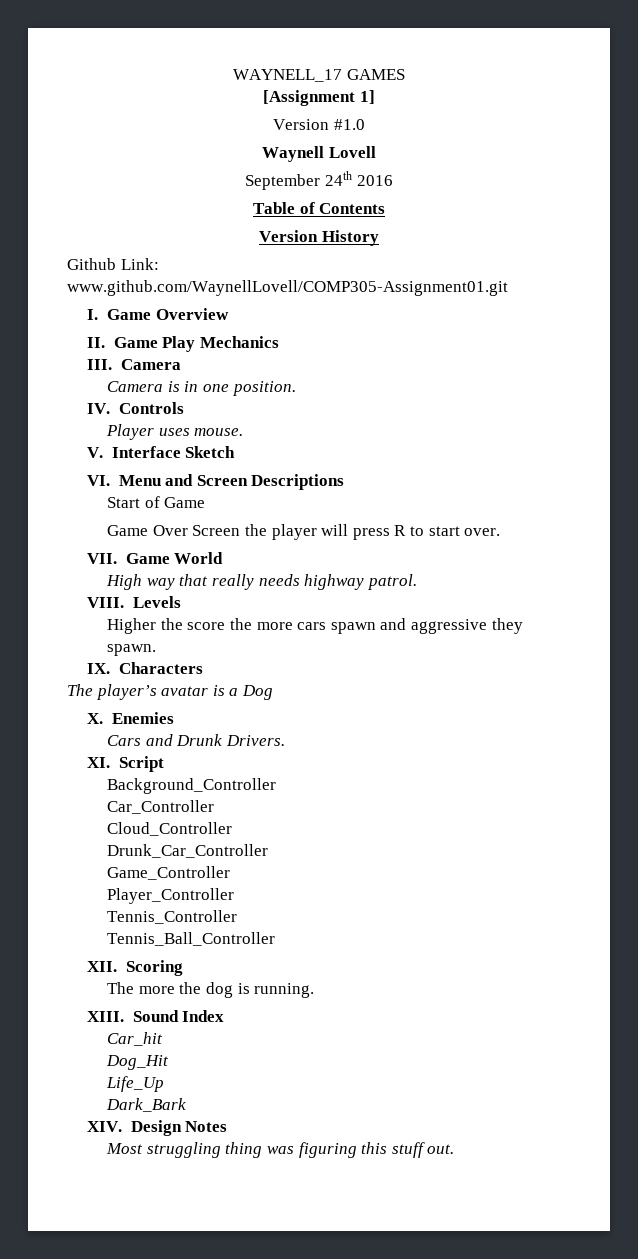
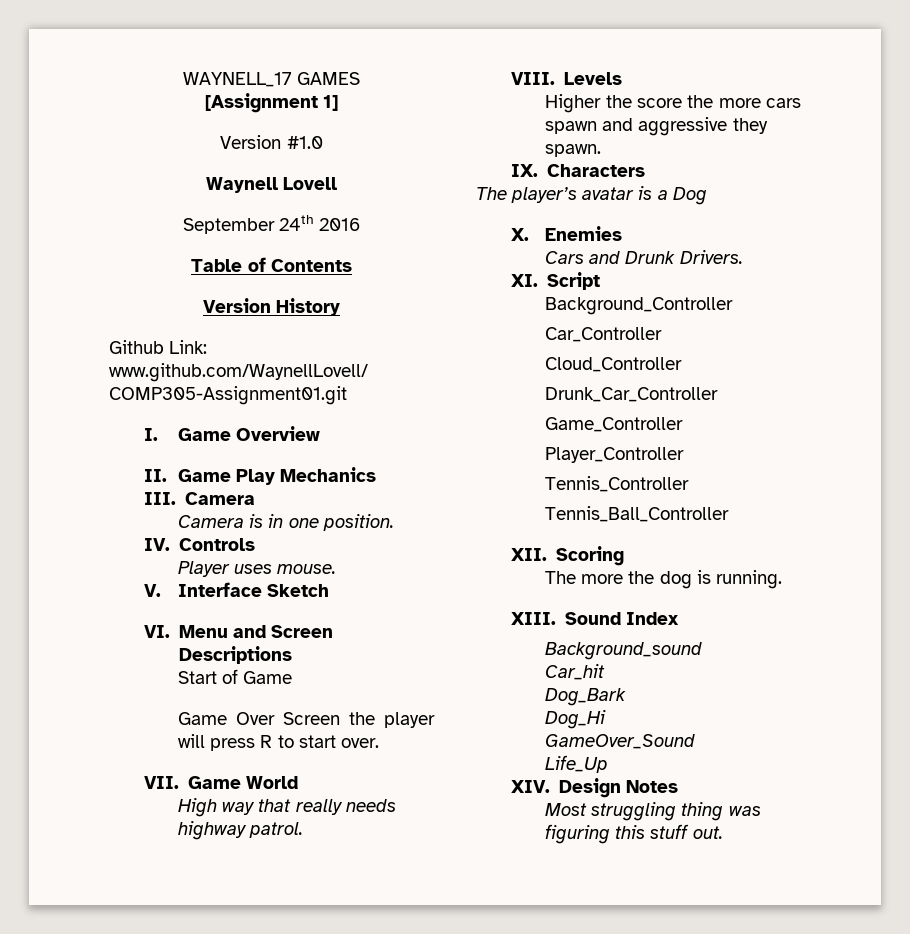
+ Background_sound
- Dog_Hit
+ Dog_Bark
+ Dog_Hi
+ GameOver_Sound
- Dark_Bark

